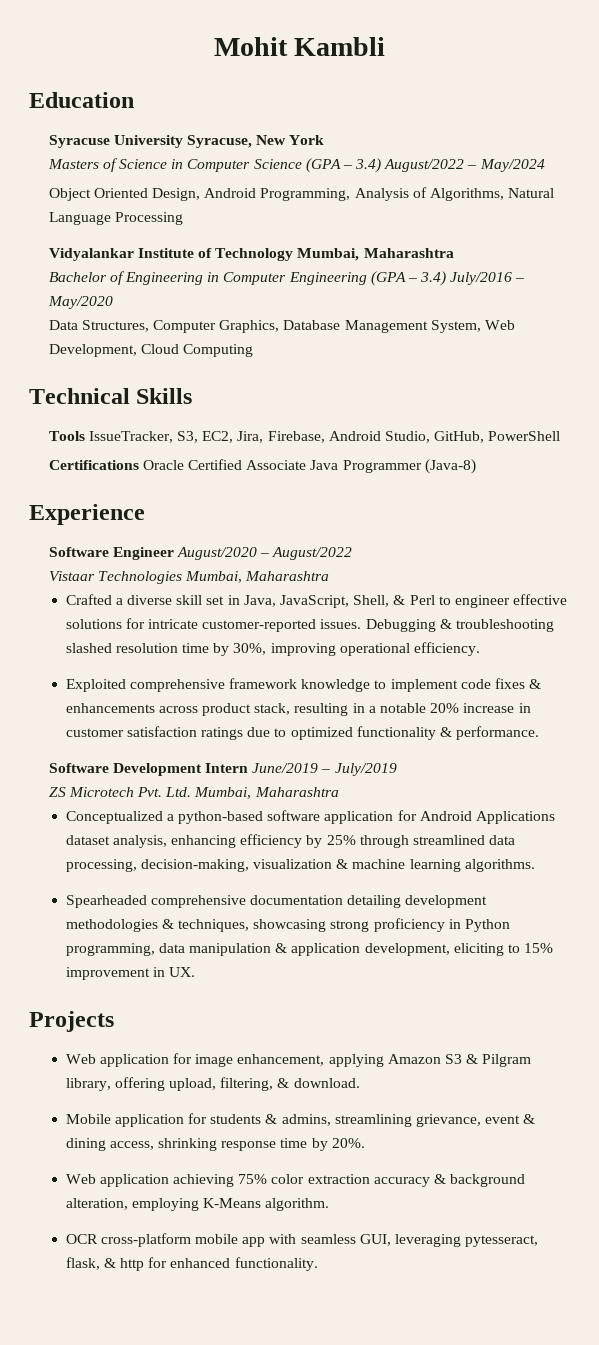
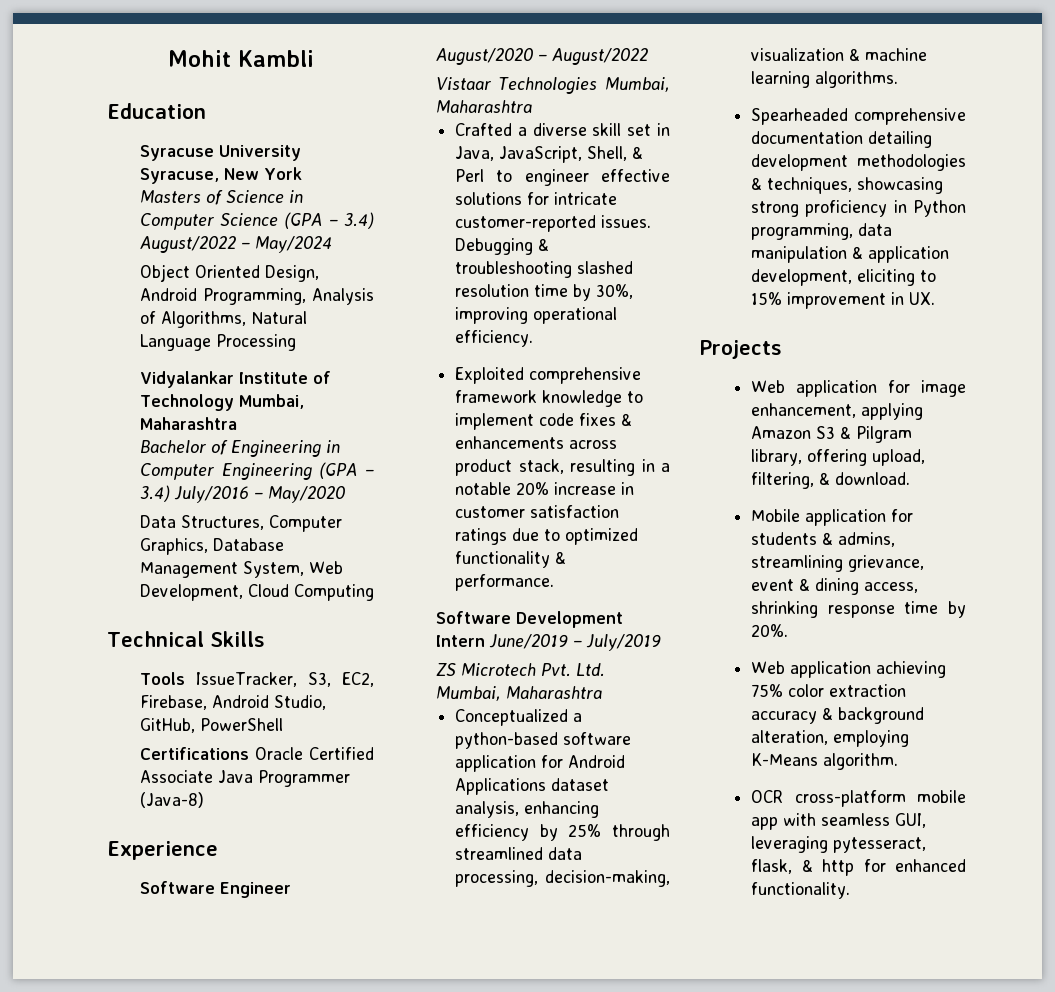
- Tools IssueTracker, S3, EC2, Jira, Firebase, Android Studio, GitHub, PowerShell
+ Tools IssueTracker, S3, EC2, Firebase, Android Studio, GitHub, PowerShell

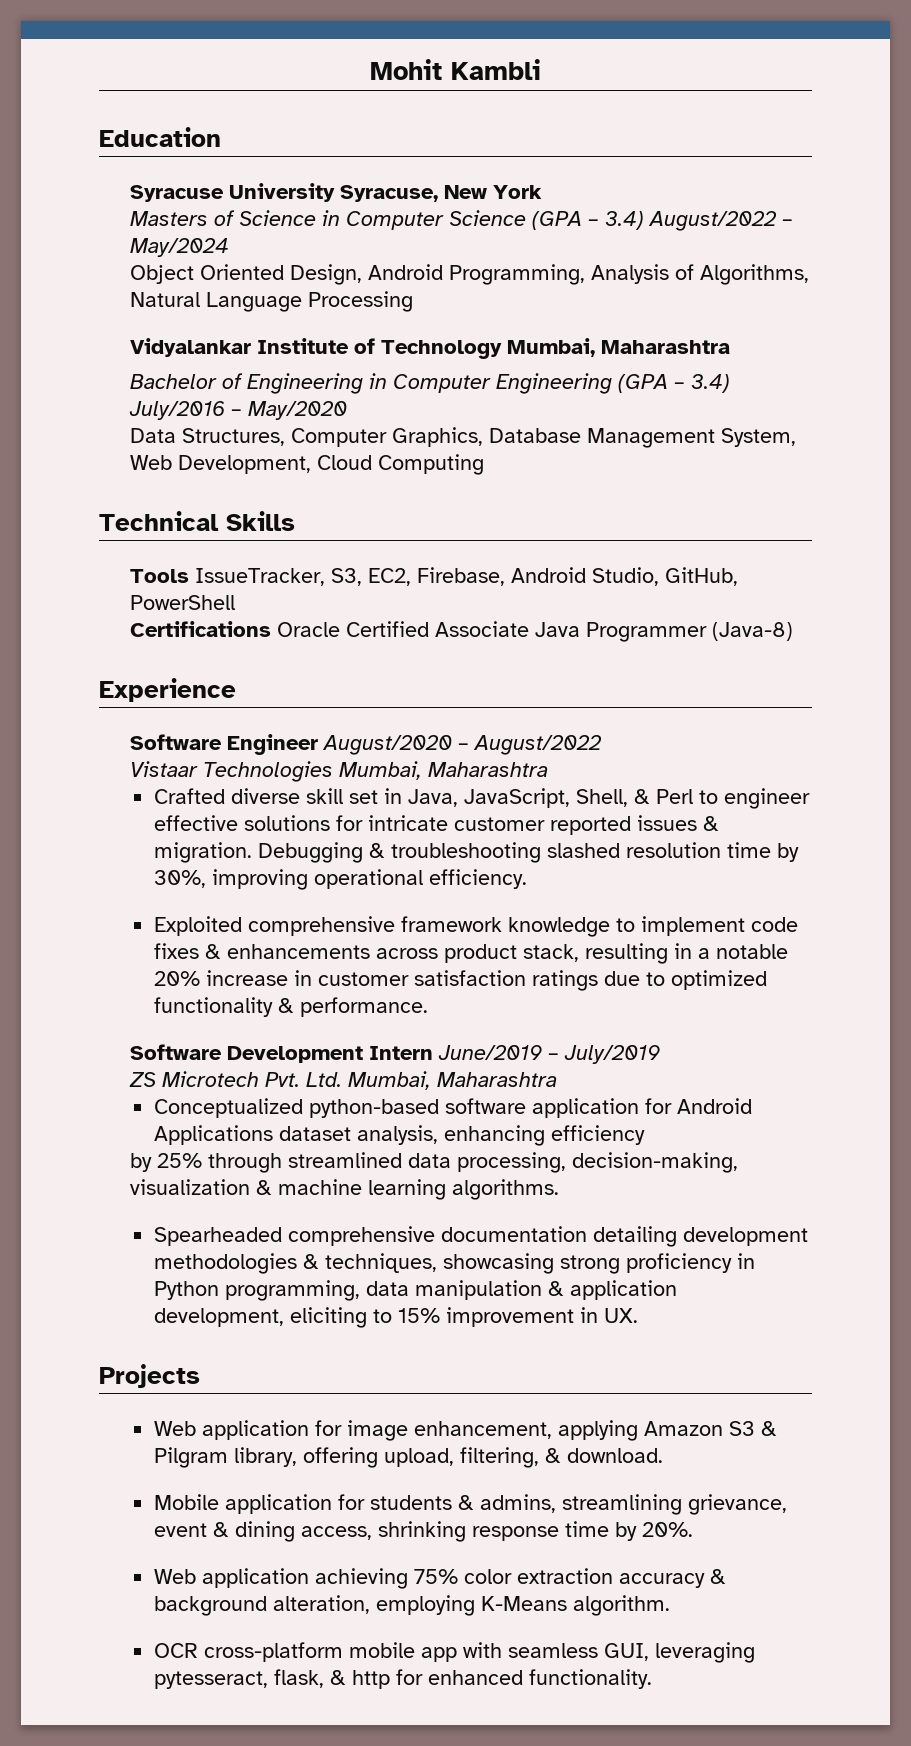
- Crafted a diverse skill set in Java, JavaScript, Shell, & Perl to engineer effective solutions for intricate customer-reported issues.
+ Crafted diverse skill set in Java, JavaScript, Shell, & Perl to engineer effective solutions for intricate customer reported issues & migration.
- Conceptualized a python-based software application for Android Applications dataset analysis, enhancing efficiency by 25% through streamlined data processing, decision-making, visualization & machine learning algorithms.
+ Conceptualized python-based software application for Android Applications dataset analysis, enhancing efficiency
+ by 25% through streamlined data processing, decision-making, visualization & machine learning algorithms.

